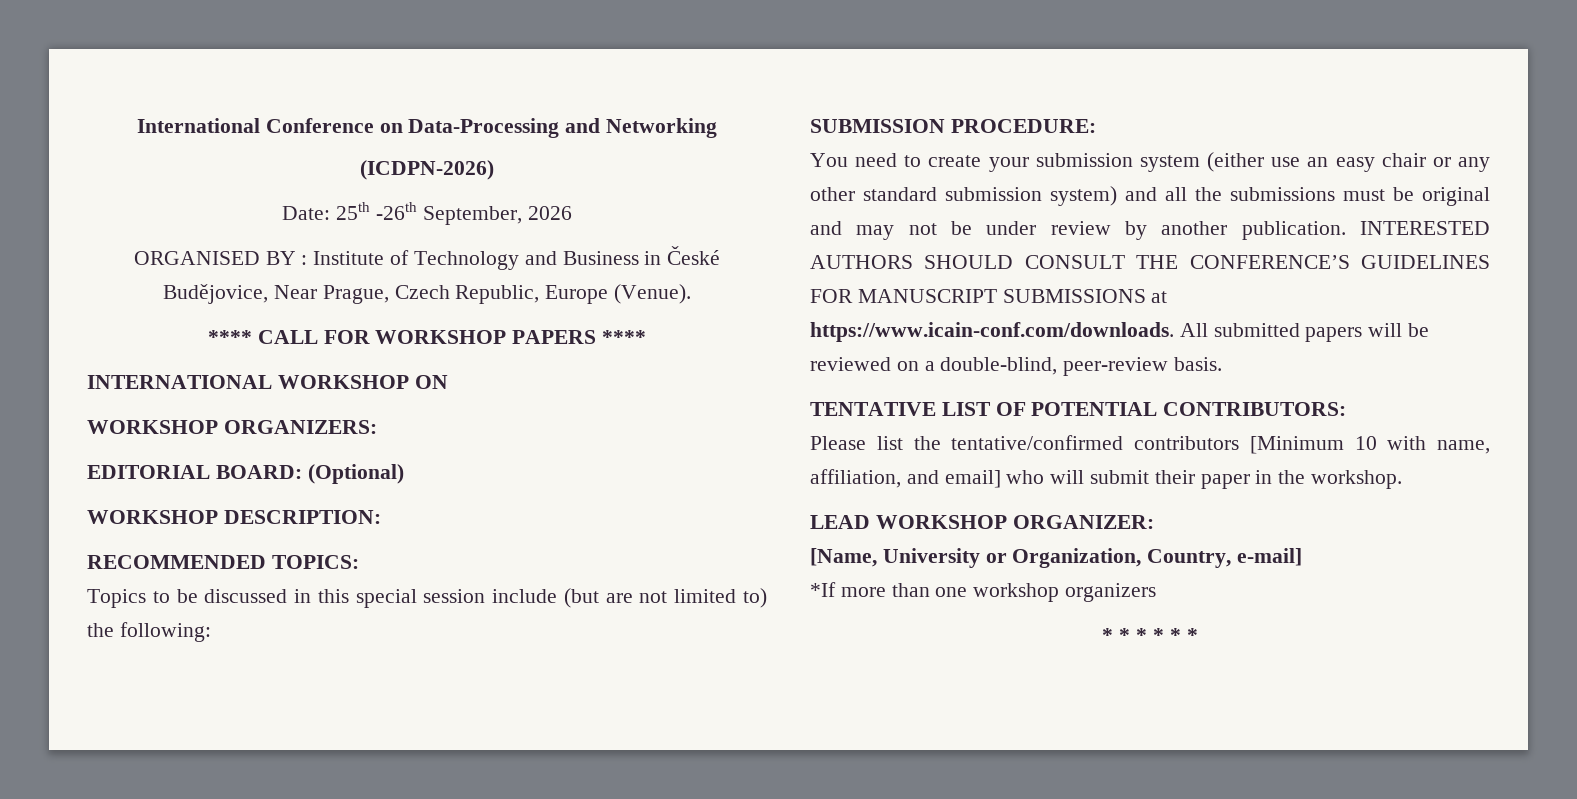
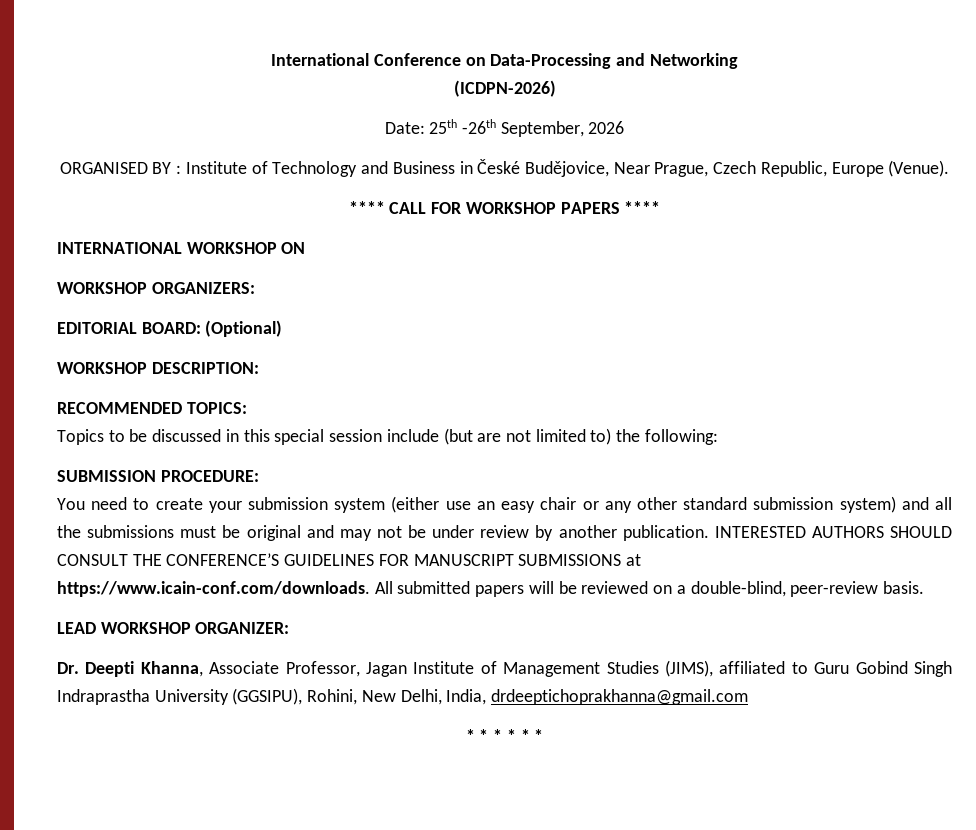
- TENTATIVE LIST OF POTENTIAL CONTRIBUTORS:
- Please list the tentative/confirmed contributors [Minimum 10 with name, affiliation, and email] who will submit their paper in the workshop.
  LEAD WORKSHOP ORGANIZER:
- [Name, University or Organization, Country, e-mail]
- *If more than one workshop organizers
+ Dr. Deepti Khanna, Associate Professor, Jagan Institute of Management Studies (JIMS), affiliated to Guru Gobind Singh Indraprastha University (GGSIPU), Rohini, New Delhi, India, drdeeptichoprakhanna@gmail.com

